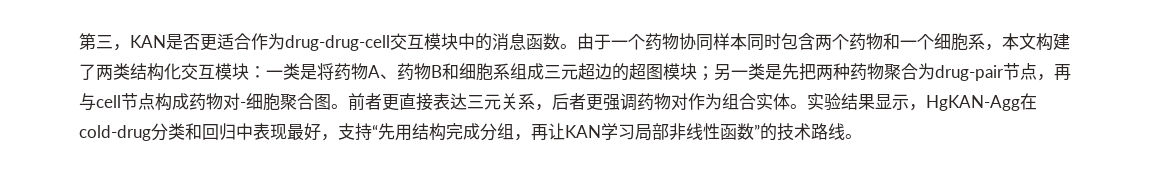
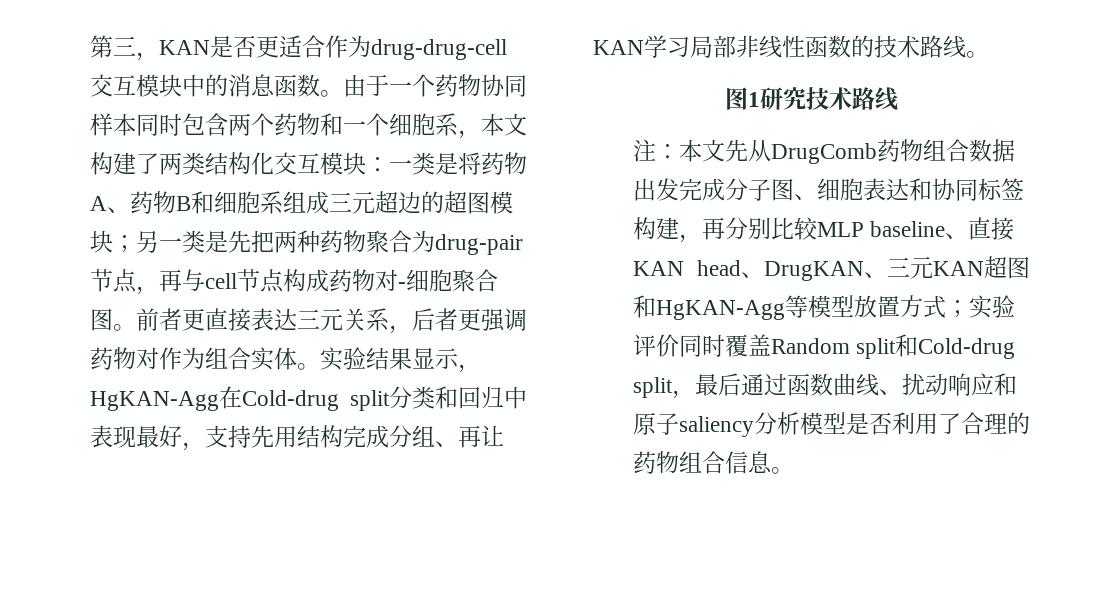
- 实验结果显示，HgKAN-Agg在cold-drug分类和回归中表现最好，支持“先用结构完成分组，再让KAN学习局部非线性函数”的技术路线。
+ 实验结果显示，HgKAN-Agg在Cold-drug split分类和回归中表现最好，支持先用结构完成分组、再让KAN学习局部非线性函数的技术路线。
+ 图1研究技术路线
+ 注：本文先从DrugComb药物组合数据出发完成分子图、细胞表达和协同标签构建，再分别比较MLP baseline、直接KAN head、DrugKAN、三元KAN超图和HgKAN-Agg等模型放置方式；实验评价同时覆盖Random split和Cold-drug split，最后通过函数曲线、扰动响应和原子saliency分析模型是否利用了合理的药物组合信息。

